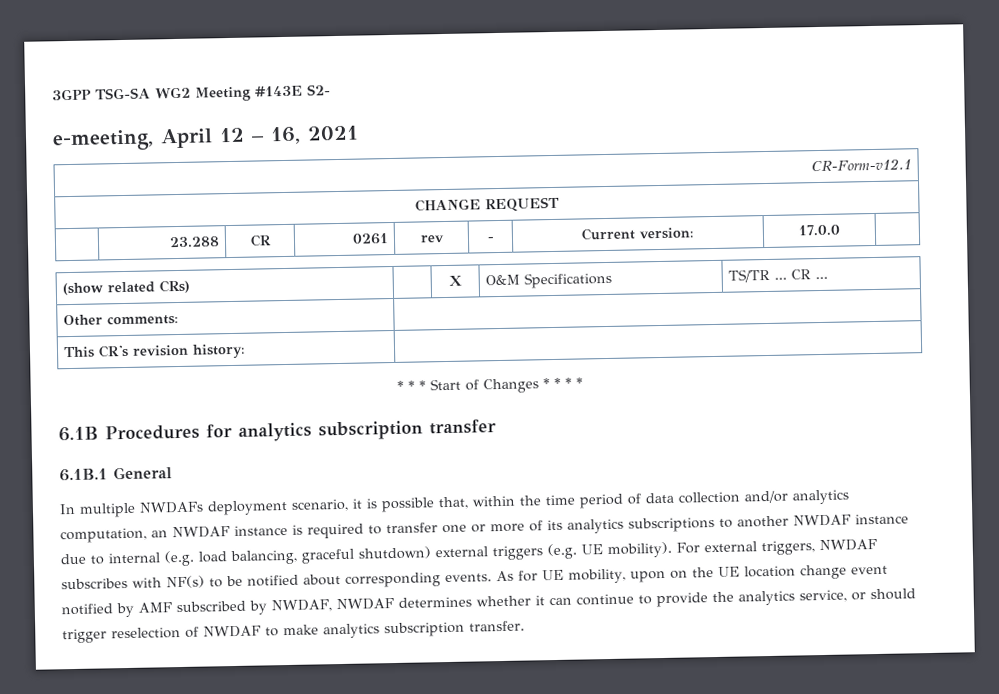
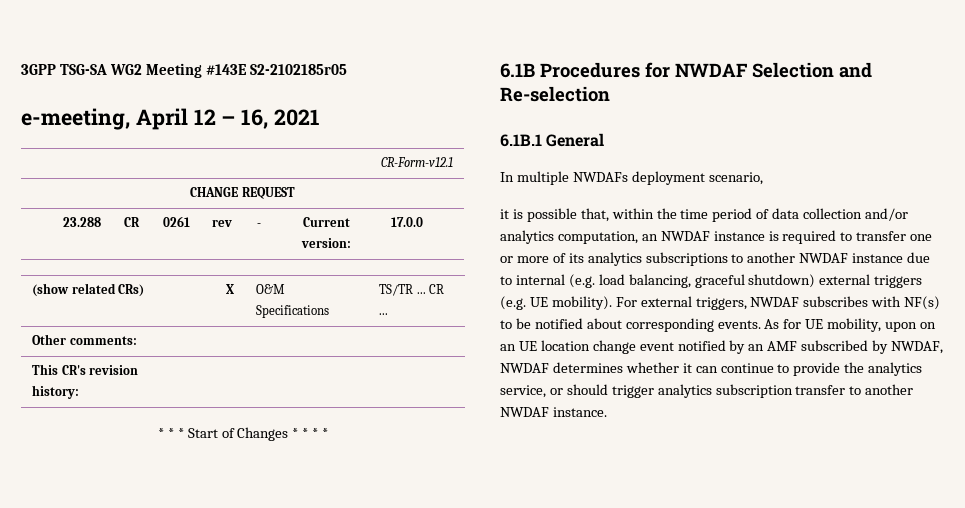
- 3GPP TSG-SA WG2 Meeting #143E S2-
+ 3GPP TSG-SA WG2 Meeting #143E S2-2102185r05
- 6.1B Procedures for analytics subscription transfer
+ 6.1B Procedures for NWDAF Selection and Re-selection
- In multiple NWDAFs deployment scenario, it is possible that, within the time period of data collection and/or analytics computation, an NWDAF instance is required to transfer one or more of its analytics subscriptions to another NWDAF instance due to internal (e.g. load balancing, graceful shutdown) external triggers (e.g. UE mobility).
+ In multiple NWDAFs deployment scenario,
+ it is possible that, within the time period of data collection and/or analytics computation, an NWDAF instance is required to transfer one or more of its analytics subscriptions to another NWDAF instance due to internal (e.g. load balancing, graceful shutdown) external triggers (e.g. UE mobility).
- As for UE mobility, upon on the UE location change event notified by AMF subscribed by NWDAF, NWDAF determines whether it can continue to provide the analytics service, or should trigger reselection of NWDAF to make analytics subscription transfer.
+ As for UE mobility, upon on an UE location change event notified by an AMF subscribed by NWDAF, NWDAF determines whether it can continue to provide the analytics service, or should trigger analytics subscription transfer to another NWDAF instance.

